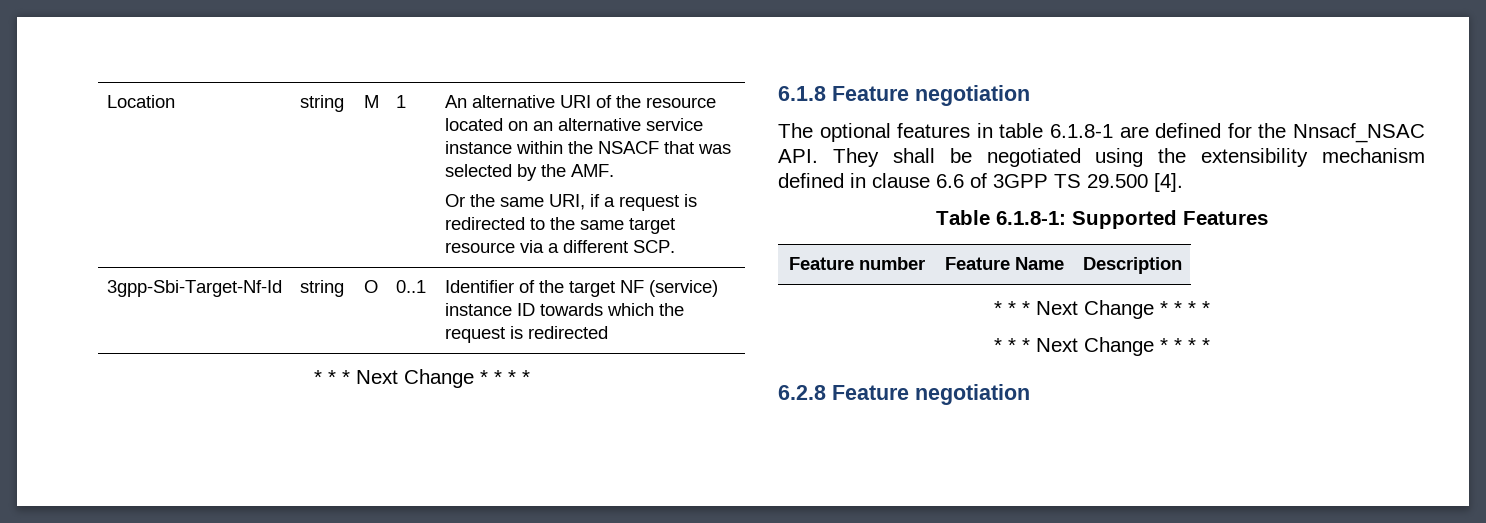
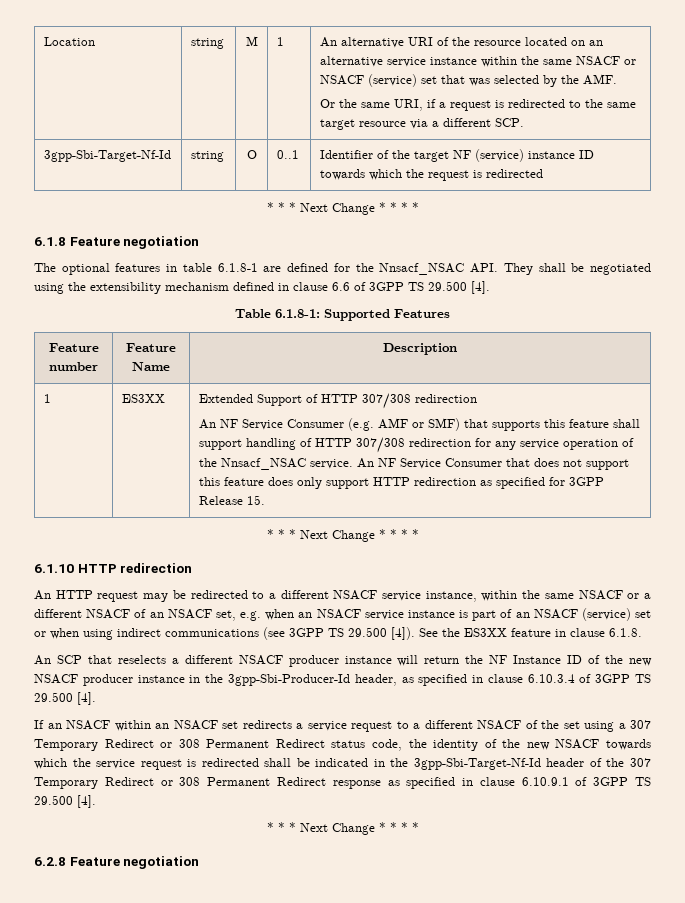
- An alternative URI of the resource located on an alternative service instance within the NSACF that was selected by the AMF.
+ An alternative URI of the resource located on an alternative service instance within the same NSACF or NSACF (service) set that was selected by the AMF.
  Feature number | Feature Name | Description
+ 1 | ES3XX | Extended Support of HTTP 307/308 redirection
+ An NF Service Consumer (e.g. AMF or SMF) that supports this feature shall support handling of HTTP 307/308 redirection for any service operation of the Nnsacf_NSAC service. An NF Service Consumer that does not support this feature does only support HTTP redirection as specified for 3GPP Release 15.
  * * * Next Change * * * *
+ 6.1.10 HTTP redirection
+ An HTTP request may be redirected to a different NSACF service instance, within the same NSACF or a different NSACF of an NSACF set, e.g. when an NSACF service instance is part of an NSACF (service) set or when using indirect communications (see 3GPP TS 29.500 [4]). See the ES3XX feature in clause 6.1.8.
+ An SCP that reselects a different NSACF producer instance will return the NF Instance ID of the new NSACF producer instance in the 3gpp-Sbi-Producer-Id header, as specified in clause 6.10.3.4 of 3GPP TS 29.500 [4].
+ If an NSACF within an NSACF set redirects a service request to a different NSACF of the set using a 307 Temporary Redirect or 308 Permanent Redirect status code, the identity of the new NSACF towards which the service request is redirected shall be indicated in the 3gpp-Sbi-Target-Nf-Id header of the 307 Temporary Redirect or 308 Permanent Redirect response as specified in clause 6.10.9.1 of 3GPP TS 29.500 [4].

